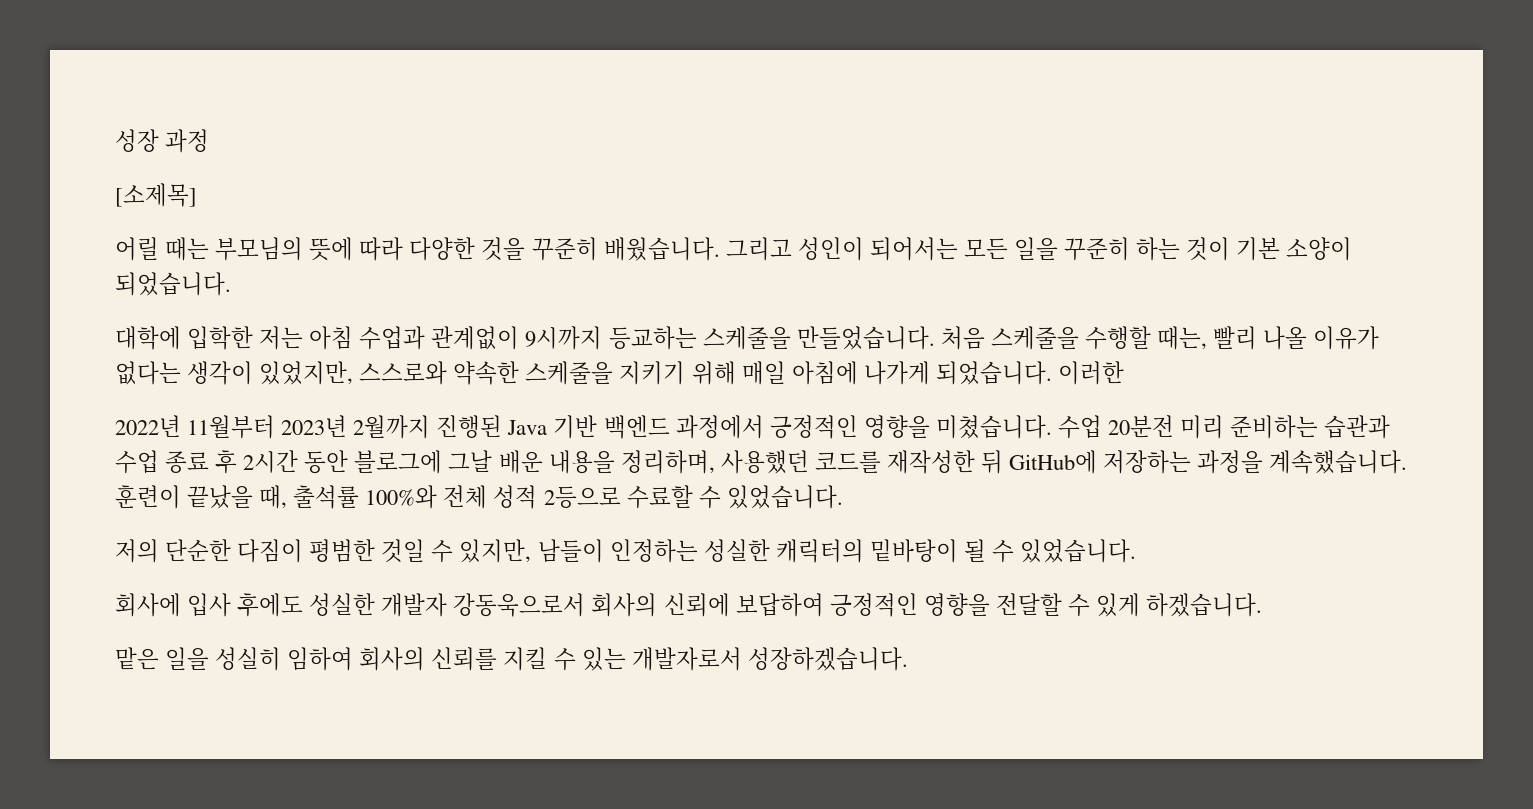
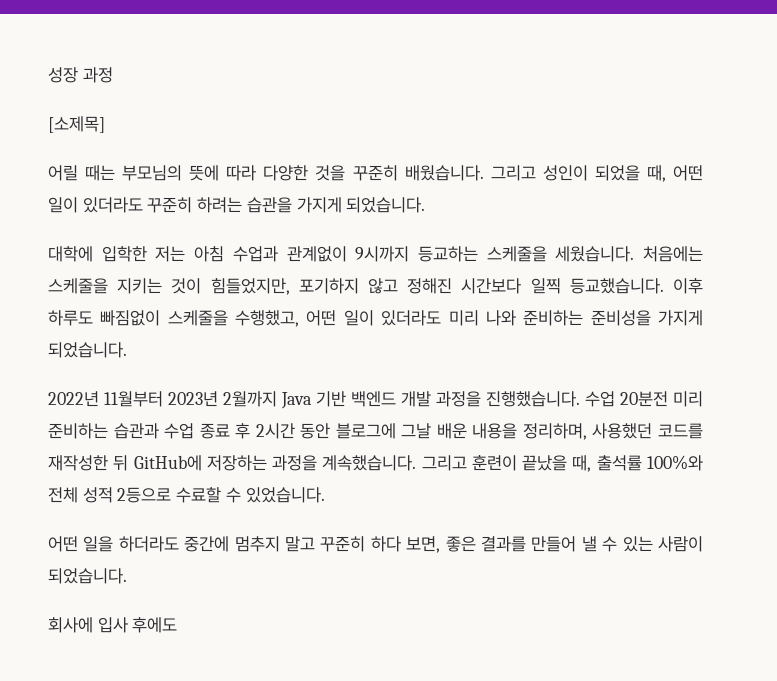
- 그리고 성인이 되어서는 모든 일을 꾸준히 하는 것이 기본 소양이 되었습니다.
+ 그리고 성인이 되었을 때, 어떤 일이 있더라도 꾸준히 하려는 습관을 가지게 되었습니다.
- 대학에 입학한 저는 아침 수업과 관계없이 9시까지 등교하는 스케줄을 만들었습니다. 처음 스케줄을 수행할 때는, 빨리 나올 이유가 없다는 생각이 있었지만, 스스로와 약속한 스케줄을 지키기 위해 매일 아침에 나가게 되었습니다. 이러한
+ 대학에 입학한 저는 아침 수업과 관계없이 9시까지 등교하는 스케줄을 세웠습니다. 처음에는 스케줄을 지키는 것이 힘들었지만, 포기하지 않고 정해진 시간보다 일찍 등교했습니다. 이후 하루도 빠짐없이 스케줄을 수행했고, 어떤 일이 있더라도 미리 나와 준비하는 준비성을 가지게 되었습니다.
- 2022년 11월부터 2023년 2월까지 진행된 Java 기반 백엔드 과정에서 긍정적인 영향을 미쳤습니다.
+ 2022년 11월부터 2023년 2월까지 Java 기반 백엔드 개발 과정을 진행했습니다.
- 훈련이 끝났을 때, 출석률 100%와 전체 성적 2등으로 수료할 수 있었습니다.
+ 그리고 훈련이 끝났을 때, 출석률 100%와 전체 성적 2등으로 수료할 수 있었습니다.
- 저의 단순한 다짐이 평범한 것일 수 있지만, 남들이 인정하는 성실한 캐릭터의 밑바탕이 될 수 있었습니다.
- 회사에 입사 후에도 성실한 개발자 강동욱으로서 회사의 신뢰에 보답하여 긍정적인 영향을 전달할 수 있게 하겠습니다.
- 맡은 일을 성실히 임하여 회사의 신뢰를 지킬 수 있는 개발자로서 성장하겠습니다.
+ 어떤 일을 하더라도 중간에 멈추지 말고 꾸준히 하다 보면, 좋은 결과를 만들어 낼 수 있는 사람이 되었습니다.
+ 회사에 입사 후에도

